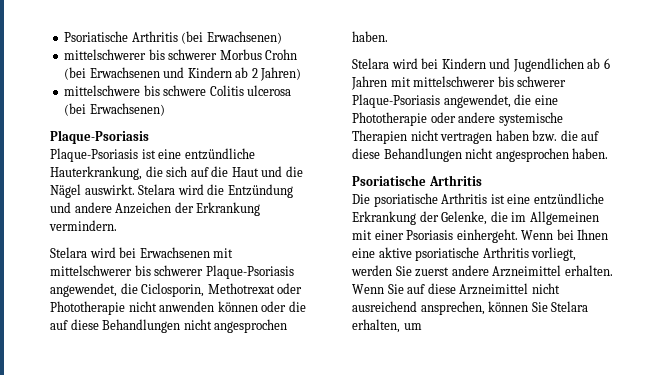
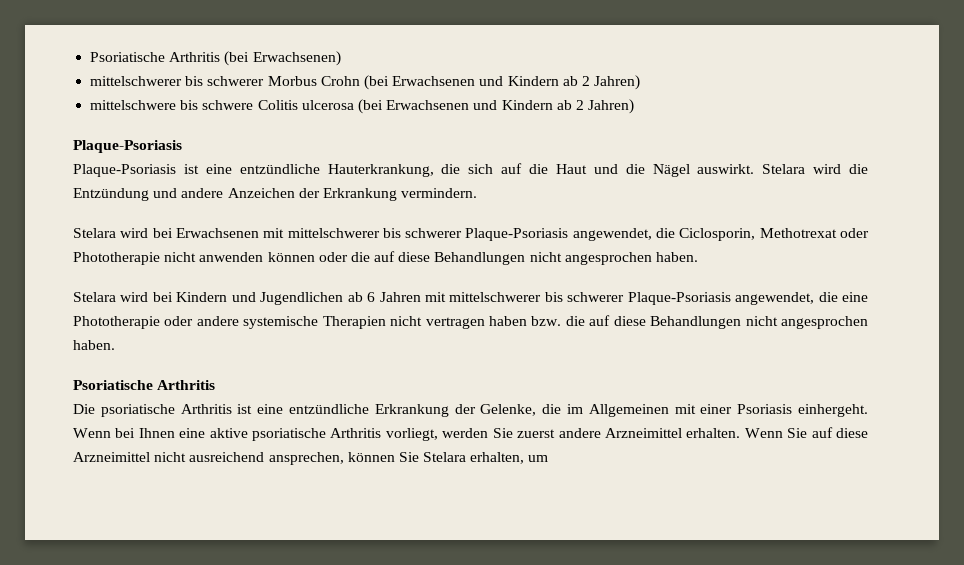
- mittelschwere bis schwere Colitis ulcerosa (bei Erwachsenen)
+ mittelschwere bis schwere Colitis ulcerosa (bei Erwachsenen und Kindern ab 2 Jahren)

